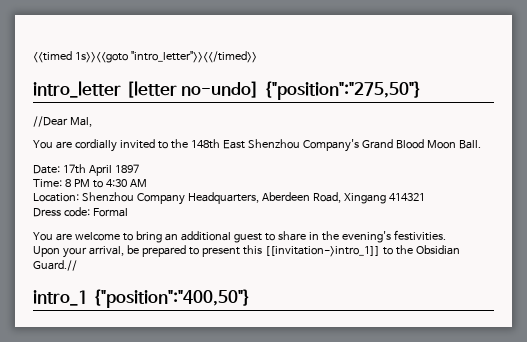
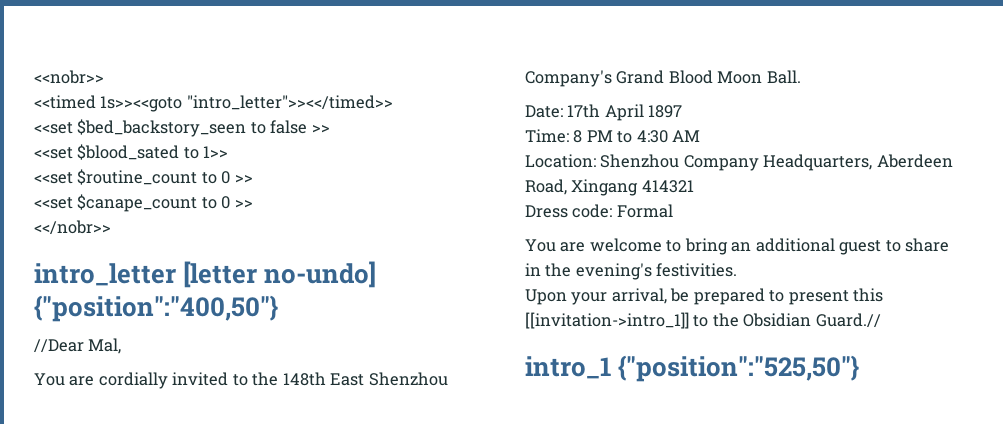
+ <<nobr>>
+ <<set $bed_backstory_seen to false >>
+ <<set $blood_sated to 1>>
+ <<set $routine_count to 0 >>
+ <<set $canape_count to 0 >>
+ <</nobr>>
- intro_letter [letter no-undo] {"position":"275,50"}
+ intro_letter [letter no-undo] {"position":"400,50"}
- intro_1 {"position":"400,50"}
+ intro_1 {"position":"525,50"}

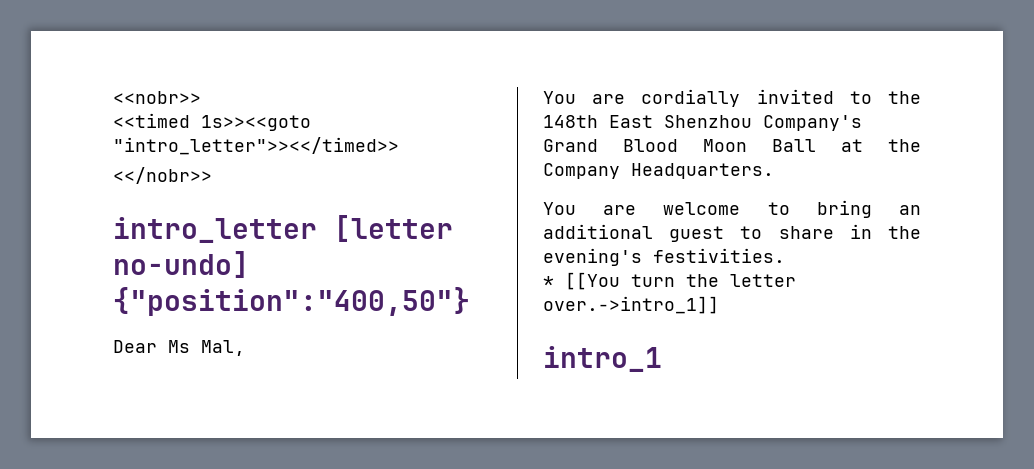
- <<set $bed_backstory_seen to false >>
- <<set $blood_sated to 1>>
- <<set $routine_count to 0 >>
- <<set $canape_count to 0 >>
- //Dear Mal,
+ Dear Ms Mal,
- You are cordially invited to the 148th East Shenzhou Company's Grand Blood Moon Ball.
- Date: 17th April 1897
- Time: 8 PM to 4:30 AM
- Location: Shenzhou Company Headquarters, Aberdeen Road, Xingang 414321
- Dress code: Formal
+ You are cordially invited to the 148th East Shenzhou Company's Grand Blood Moon Ball at the Company Headquarters.
- Upon your arrival, be prepared to present this [[invitation->intro_1]] to the Obsidian Guard.//
+ * [[You turn the letter over.->intro_1]]
- intro_1 {"position":"525,50"}
+ intro_1

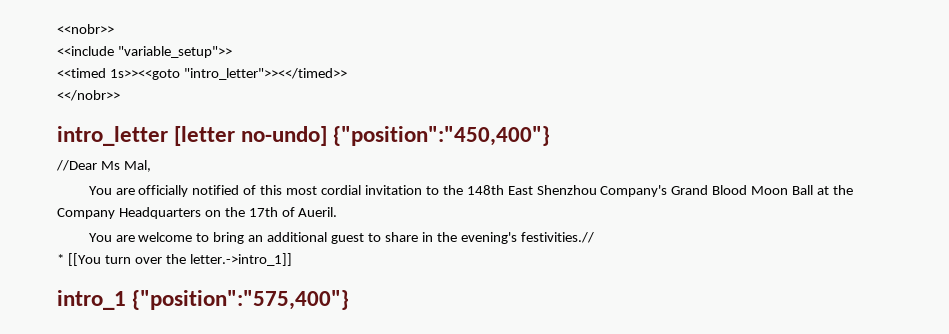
+ <<include "variable_setup">>
- intro_letter [letter no-undo] {"position":"400,50"}
- Dear Ms Mal,
+ intro_letter [letter no-undo] {"position":"450,400"}
+ //Dear Ms Mal,
- You are cordially invited to the 148th East Shenzhou Company's Grand Blood Moon Ball at the Company Headquarters.
+ You are officially notified of this most cordial invitation to the 148th East Shenzhou Company's Grand Blood Moon Ball at the Company Headquarters on the 17th of Aueril.
- You are welcome to bring an additional guest to share in the evening's festivities.
+ You are welcome to bring an additional guest to share in the evening's festivities.//
- * [[You turn the letter over.->intro_1]]
+ * [[You turn over the letter.->intro_1]]
- intro_1
+ intro_1 {"position":"575,400"}

